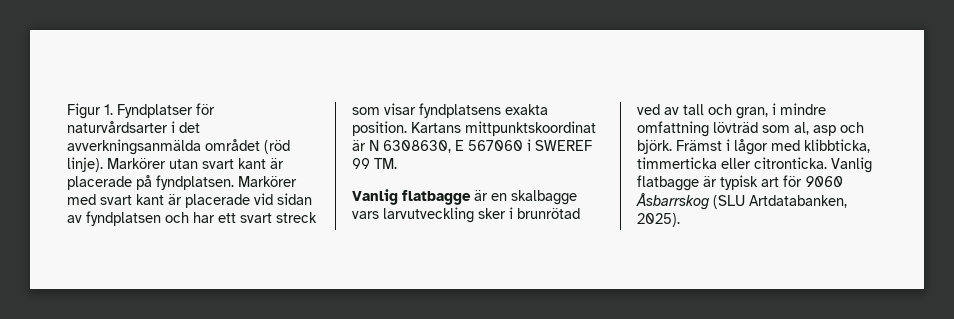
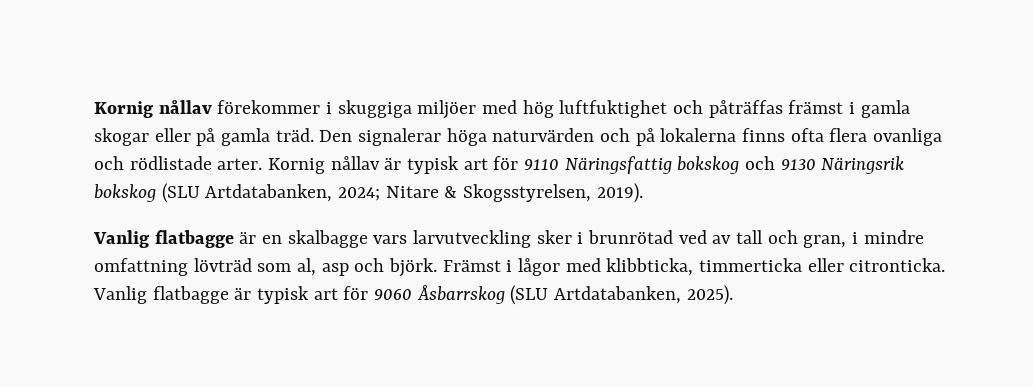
- Figur 1. Fyndplatser för naturvårdsarter i det avverkningsanmälda området (röd linje). Markörer utan svart kant är placerade på fyndplatsen. Markörer med svart kant är placerade vid sidan av fyndplatsen och har ett svart streck som visar fyndplatsens exakta position. Kartans mittpunktskoordinat är N 6308630, E 567060 i SWEREF 99 TM.
+ Kornig nållav förekommer i skuggiga miljöer med hög luftfuktighet och påträffas främst i gamla skogar eller på gamla träd. Den signalerar höga naturvärden och på lokalerna finns ofta flera ovanliga och rödlistade arter. Kornig nållav är typisk art för 9110 Näringsfattig bokskog och 9130 Näringsrik bokskog (SLU Artdatabanken, 2024; Nitare & Skogsstyrelsen, 2019).

